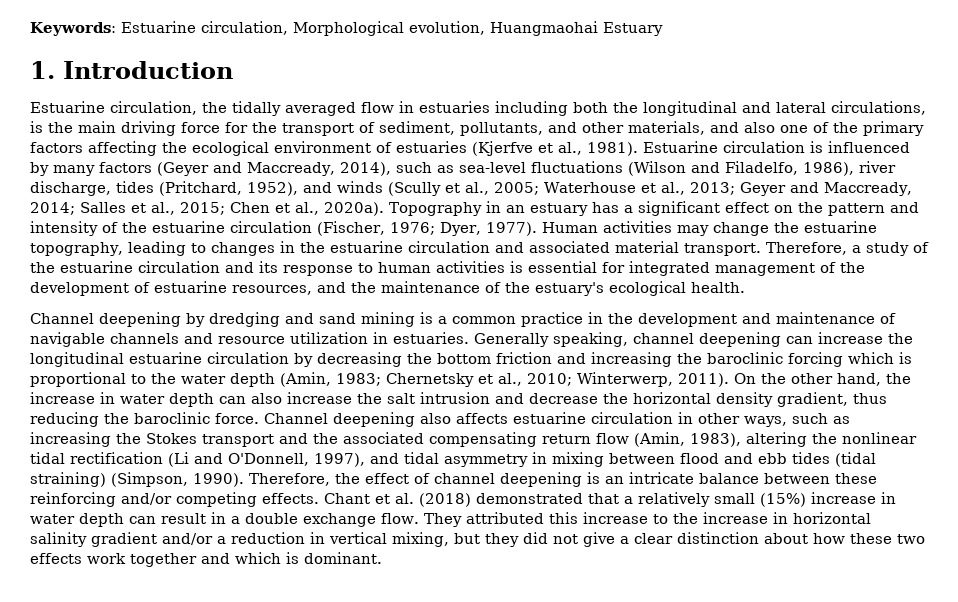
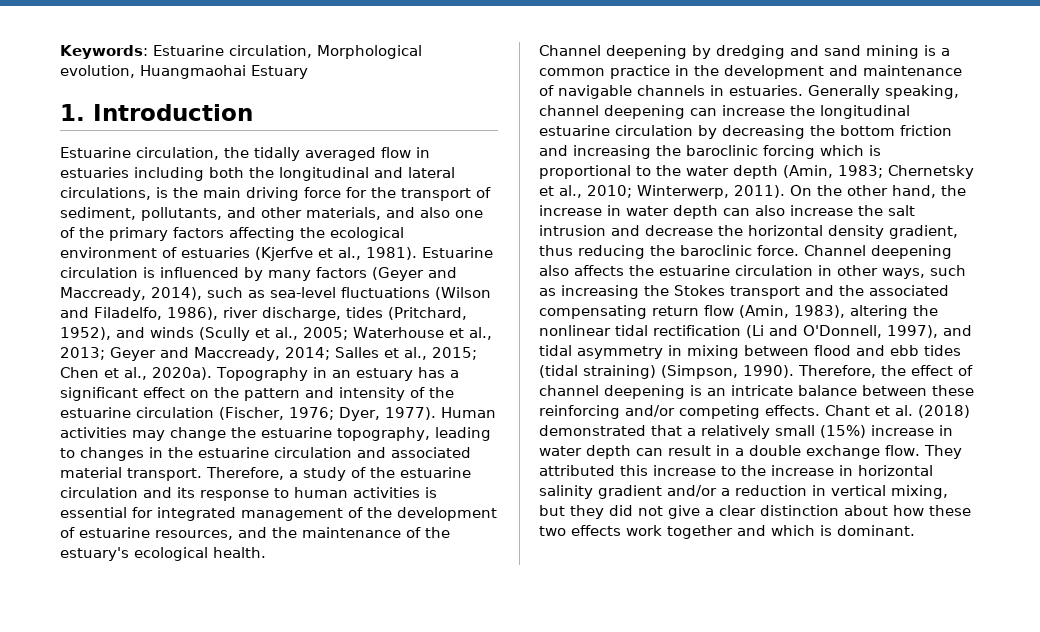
- Channel deepening by dredging and sand mining is a common practice in the development and maintenance of navigable channels and resource utilization in estuaries.
+ Channel deepening by dredging and sand mining is a common practice in the development and maintenance of navigable channels in estuaries.
- Channel deepening also affects estuarine circulation in other ways, such as increasing the Stokes transport and the associated compensating return flow (Amin, 1983), altering the nonlinear tidal rectification (Li and O'Donnell, 1997), and tidal asymmetry in mixing between flood and ebb tides (tidal straining) (Simpson, 1990).
+ Channel deepening also affects the estuarine circulation in other ways, such as increasing the Stokes transport and the associated compensating return flow (Amin, 1983), altering the nonlinear tidal rectification (Li and O'Donnell, 1997), and tidal asymmetry in mixing between flood and ebb tides (tidal straining) (Simpson, 1990).

